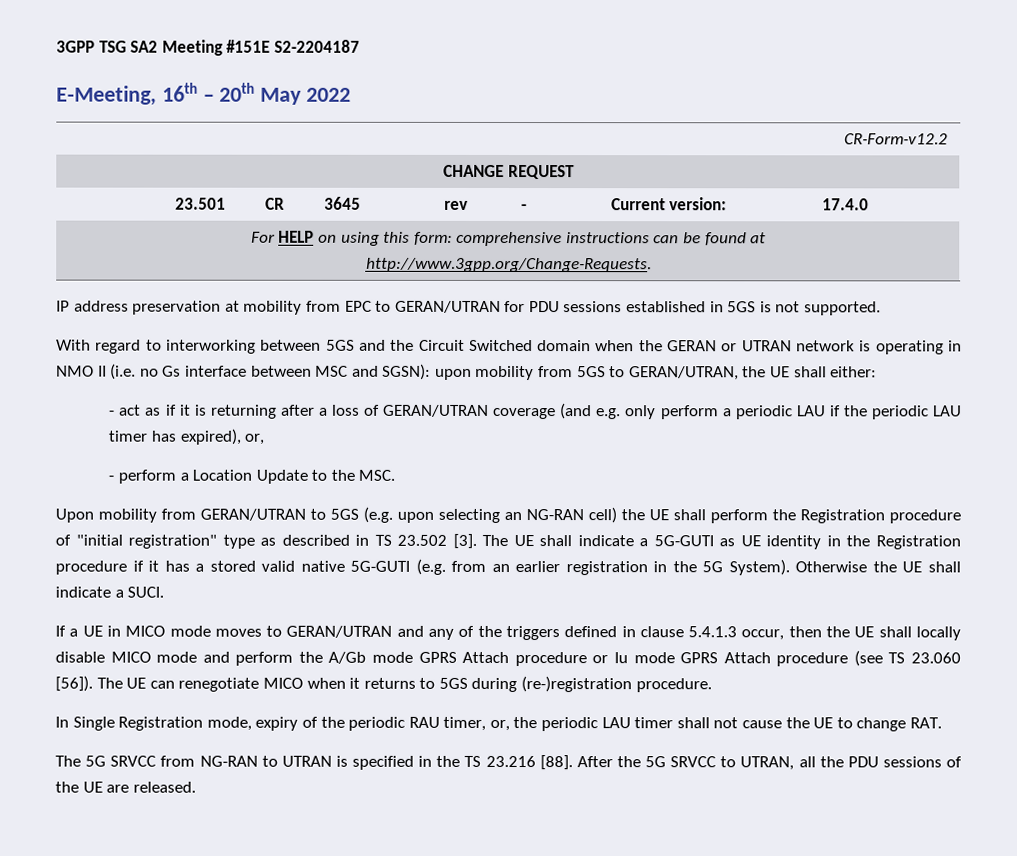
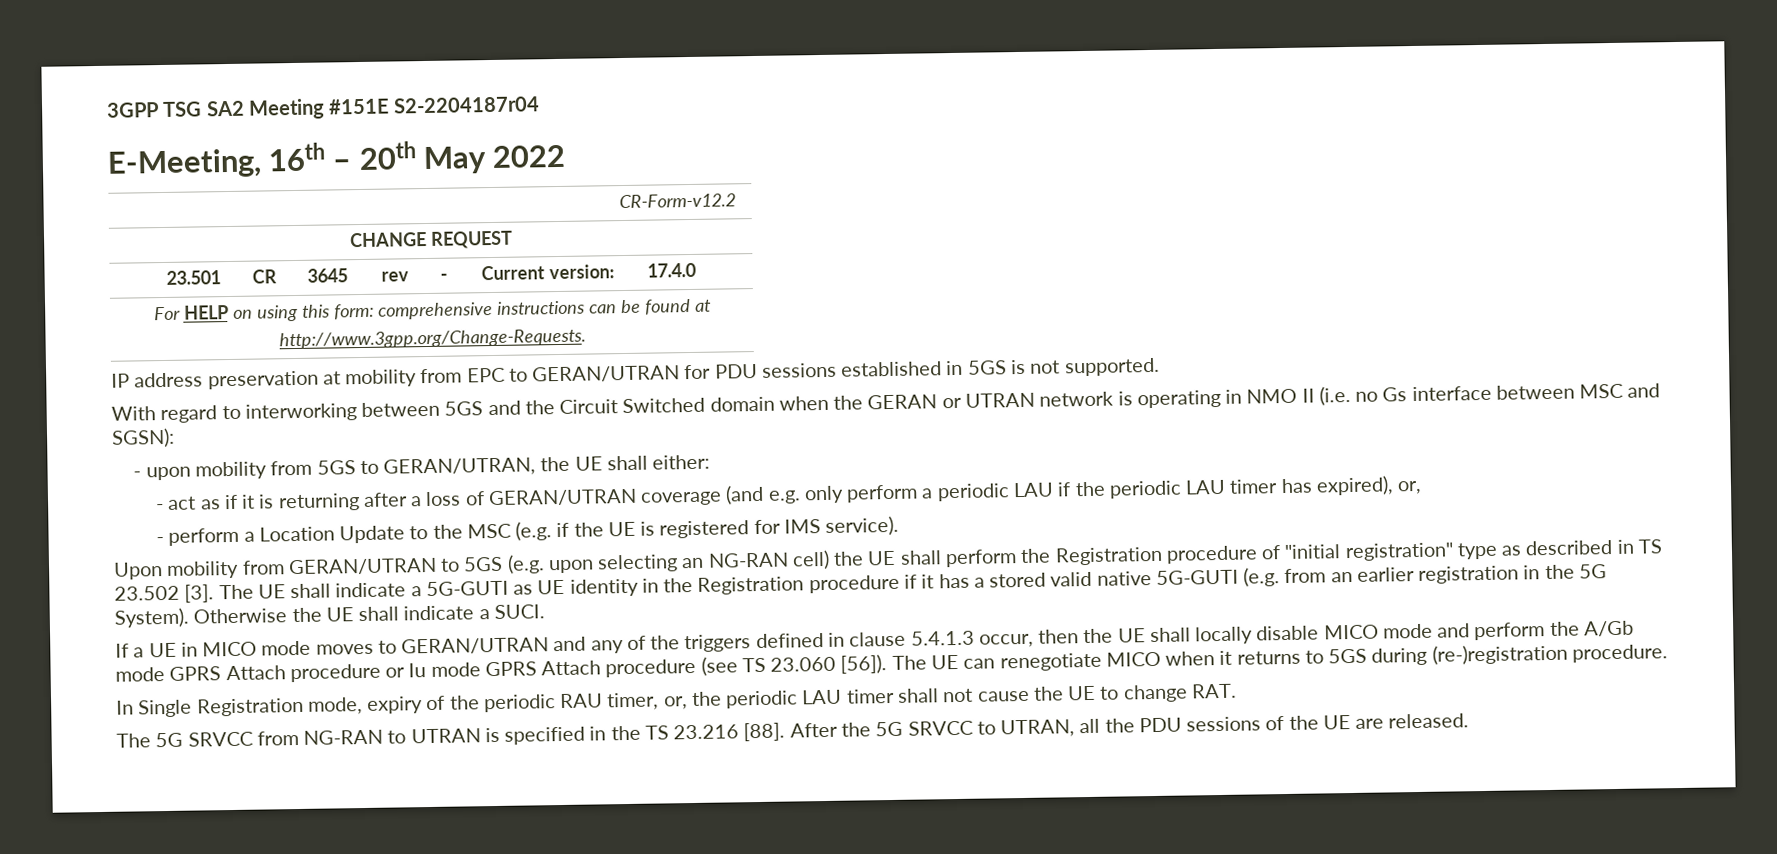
- 3GPP TSG SA2 Meeting #151E S2-2204187
+ 3GPP TSG SA2 Meeting #151E S2-2204187r04
- With regard to interworking between 5GS and the Circuit Switched domain when the GERAN or UTRAN network is operating in NMO II (i.e. no Gs interface between MSC and SGSN): upon mobility from 5GS to GERAN/UTRAN, the UE shall either:
+ With regard to interworking between 5GS and the Circuit Switched domain when the GERAN or UTRAN network is operating in NMO II (i.e. no Gs interface between MSC and SGSN):
+ - upon mobility from 5GS to GERAN/UTRAN, the UE shall either:
- - perform a Location Update to the MSC.
+ - perform a Location Update to the MSC (e.g. if the UE is registered for IMS service).

